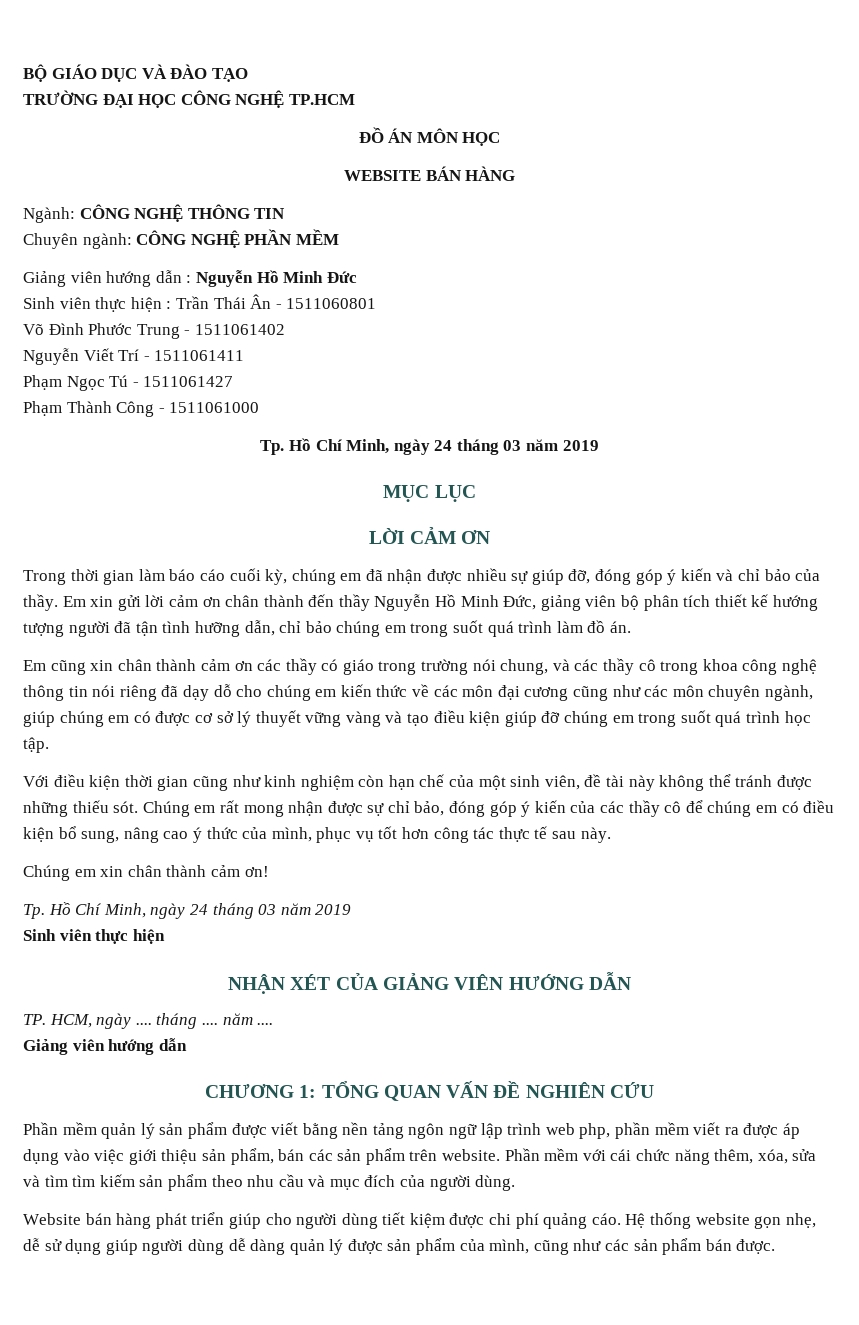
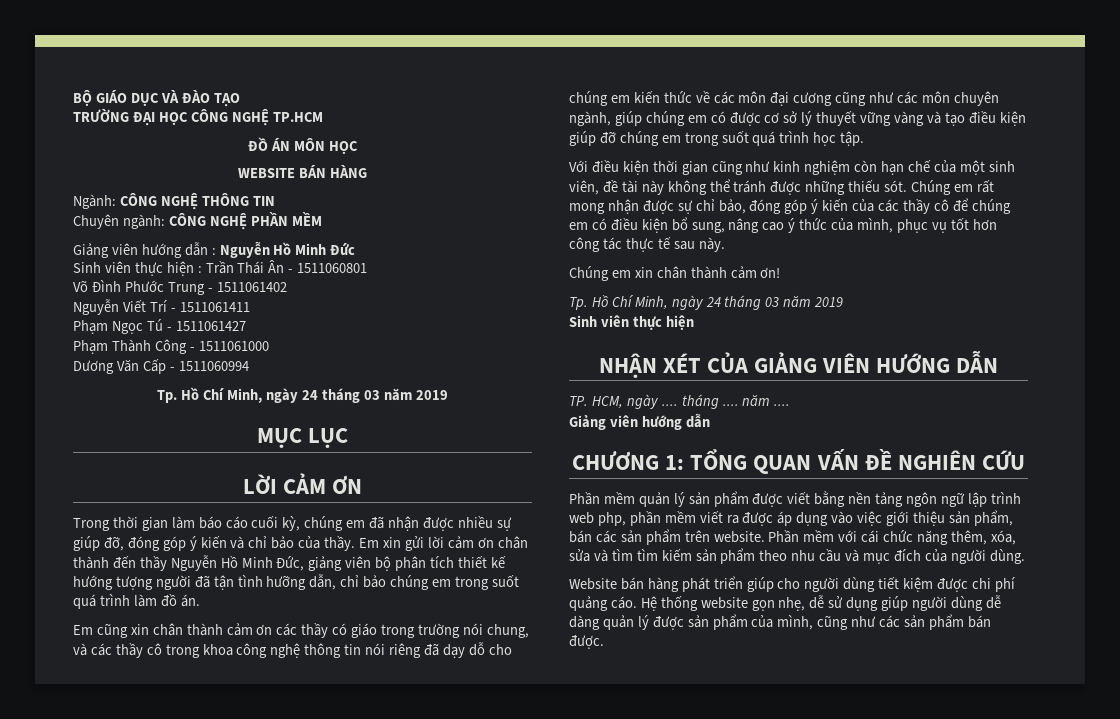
+ Dương Văn Cấp - 1511060994

